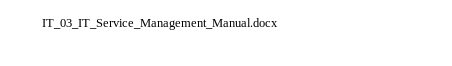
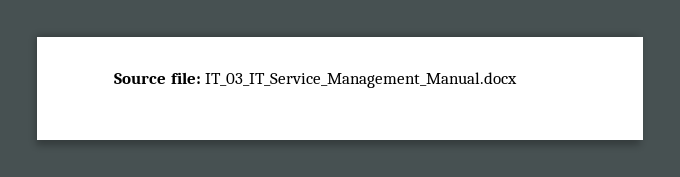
- IT_03_IT_Service_Management_Manual.docx
+ Source file: IT_03_IT_Service_Management_Manual.docx

